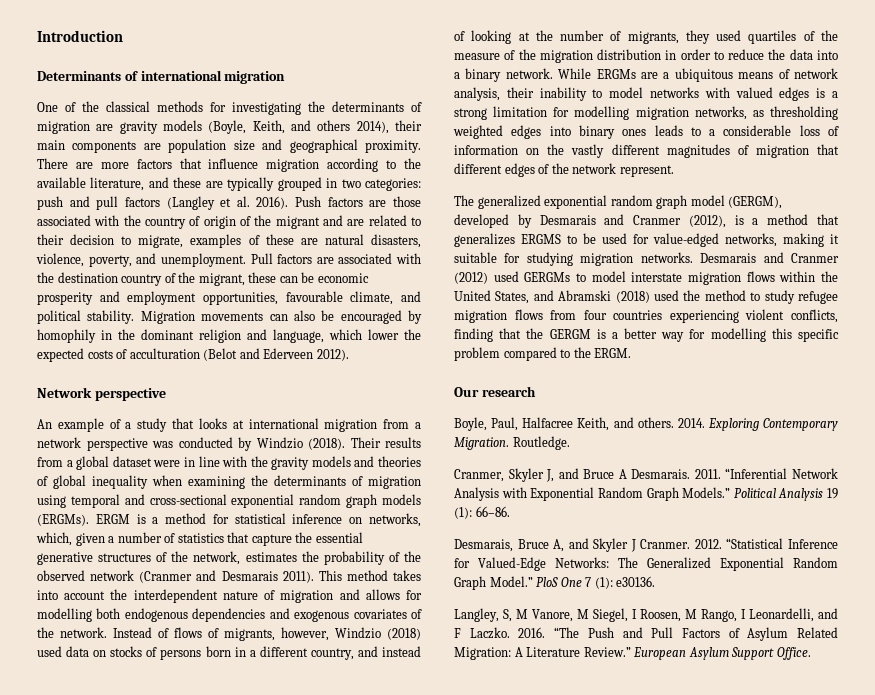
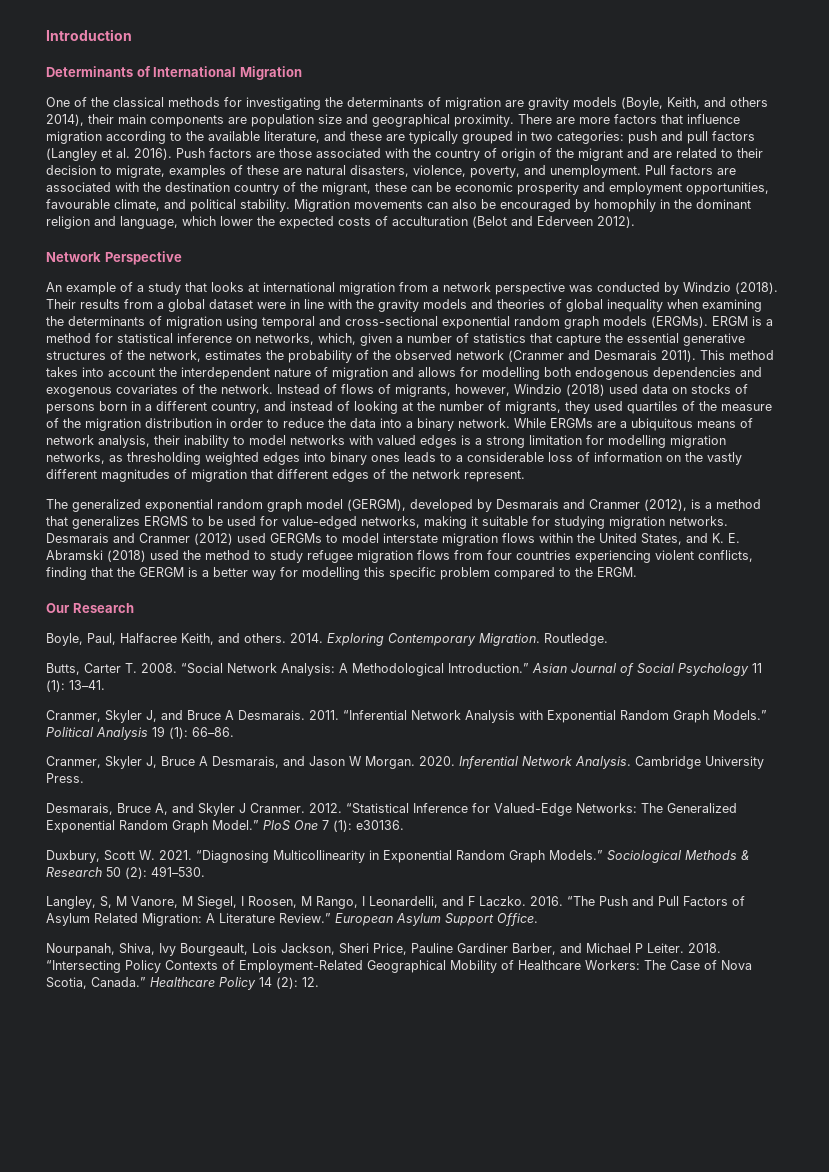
- Determinants of international migration
+ Determinants of International Migration
- Network perspective
+ Network Perspective
- Desmarais and Cranmer (2012) used GERGMs to model interstate migration flows within the United States, and Abramski (2018) used the method to study refugee migration flows from four countries experiencing violent conflicts, finding that the GERGM is a better way for modelling this specific problem compared to the ERGM.
+ Desmarais and Cranmer (2012) used GERGMs to model interstate migration flows within the United States, and K. E. Abramski (2018) used the method to study refugee migration flows from four countries experiencing violent conflicts, finding that the GERGM is a better way for modelling this specific problem compared to the ERGM.
- Our research
+ Our Research
+ Butts, Carter T. 2008. “Social Network Analysis: A Methodological Introduction.” Asian Journal of Social Psychology 11 (1): 13–41.
+ Cranmer, Skyler J, Bruce A Desmarais, and Jason W Morgan. 2020. Inferential Network Analysis. Cambridge University Press.
+ Duxbury, Scott W. 2021. “Diagnosing Multicollinearity in Exponential Random Graph Models.” Sociological Methods & Research 50 (2): 491–530.
+ Nourpanah, Shiva, Ivy Bourgeault, Lois Jackson, Sheri Price, Pauline Gardiner Barber, and Michael P Leiter. 2018. “Intersecting Policy Contexts of Employment-Related Geographical Mobility of Healthcare Workers: The Case of Nova Scotia, Canada.” Healthcare Policy 14 (2): 12.

